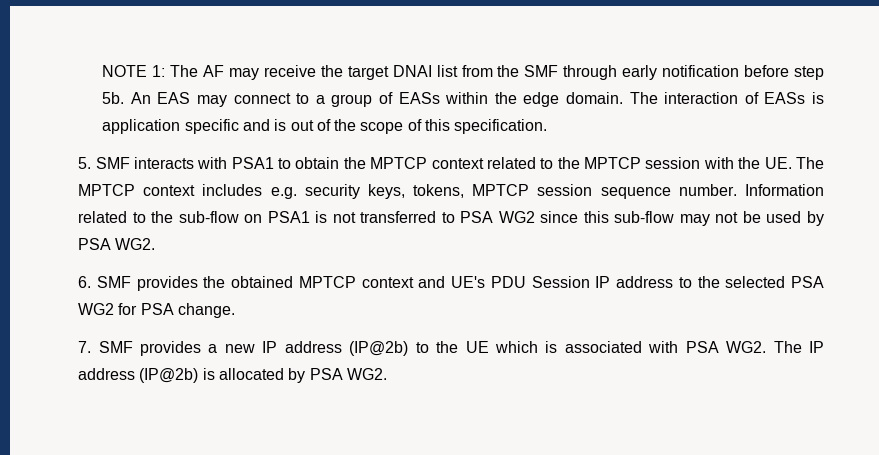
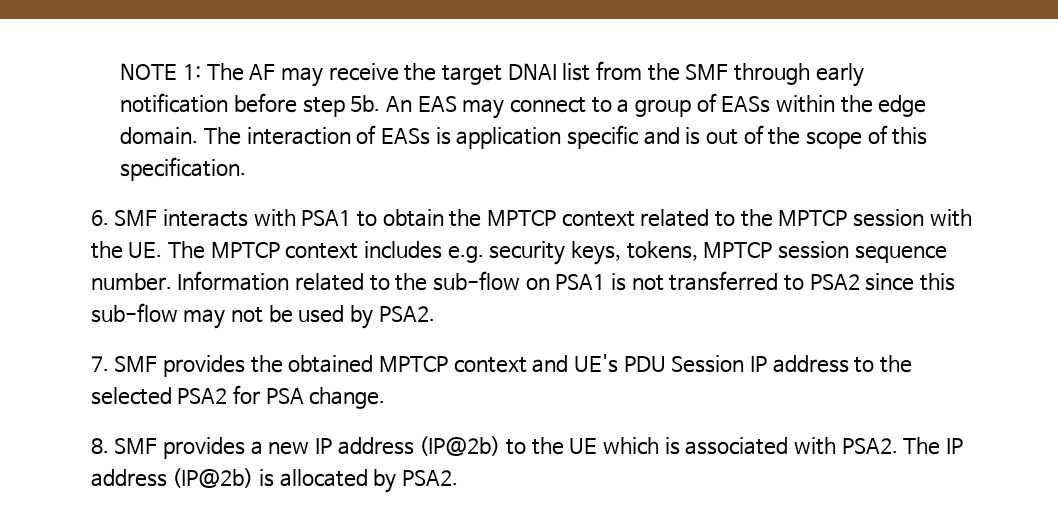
- 5. SMF interacts with PSA1 to obtain the MPTCP context related to the MPTCP session with the UE. The MPTCP context includes e.g. security keys, tokens, MPTCP session sequence number.
+ 6. SMF interacts with PSA1 to obtain the MPTCP context related to the MPTCP session with the UE. The MPTCP context includes e.g. security keys, tokens, MPTCP session sequence number.
- Information related to the sub-flow on PSA1 is not transferred to PSA WG2 since this sub-flow may not be used by PSA WG2.
- 6. SMF provides the obtained MPTCP context and UE's PDU Session IP address to the selected PSA WG2 for PSA change.
+ Information related to the sub-flow on PSA1 is not transferred to PSA2 since this sub-flow may not be used by PSA2.
+ 7. SMF provides the obtained MPTCP context and UE's PDU Session IP address to the selected PSA2 for PSA change.
- 7. SMF provides a new IP address (IP@2b) to the UE which is associated with PSA WG2. The IP address (IP@2b) is allocated by PSA WG2.
+ 8. SMF provides a new IP address (IP@2b) to the UE which is associated with PSA2. The IP address (IP@2b) is allocated by PSA2.

